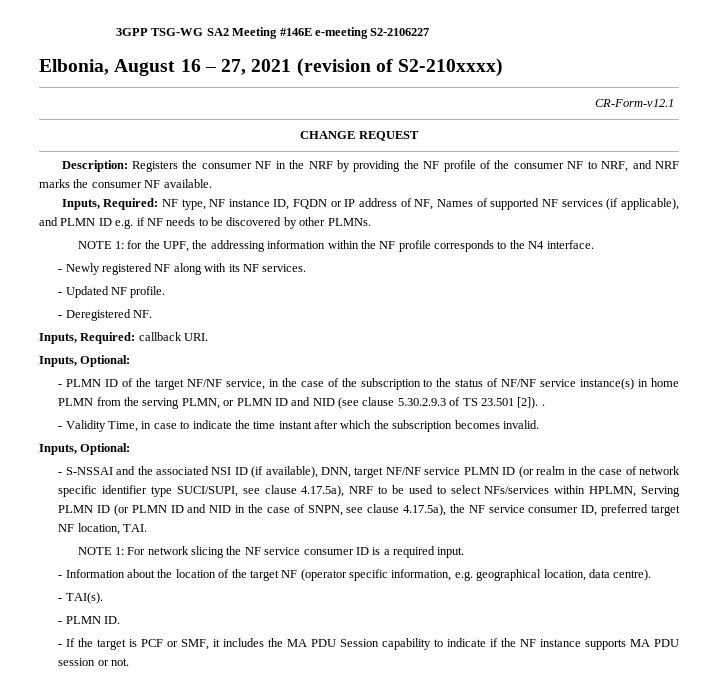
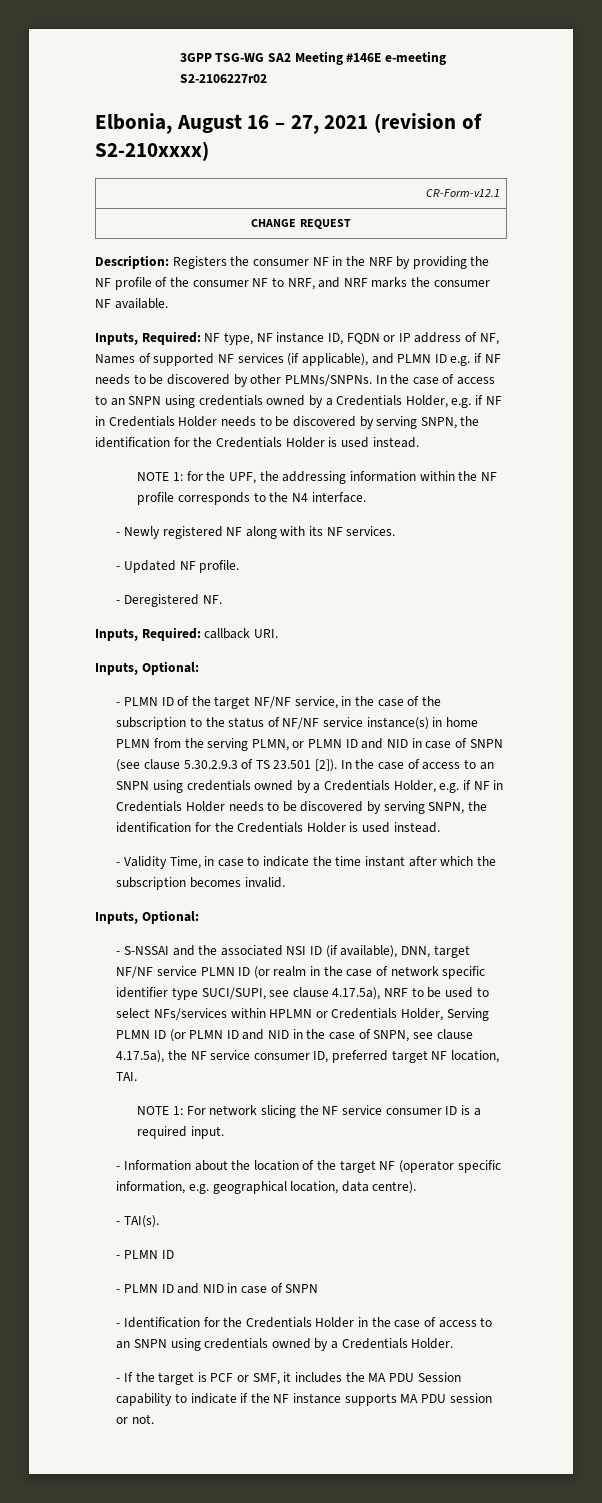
- 3GPP TSG-WG SA2 Meeting #146E e-meeting S2-2106227
+ 3GPP TSG-WG SA2 Meeting #146E e-meeting S2-2106227r02
- Inputs, Required: NF type, NF instance ID, FQDN or IP address of NF, Names of supported NF services (if applicable), and PLMN ID e.g. if NF needs to be discovered by other PLMNs.
+ Inputs, Required: NF type, NF instance ID, FQDN or IP address of NF, Names of supported NF services (if applicable), and PLMN ID e.g. if NF needs to be discovered by other PLMNs/SNPNs. In the case of access to an SNPN using credentials owned by a Credentials Holder, e.g. if NF in Credentials Holder needs to be discovered by serving SNPN, the identification for the Credentials Holder is used instead.
- - PLMN ID of the target NF/NF service, in the case of the subscription to the status of NF/NF service instance(s) in home PLMN from the serving PLMN, or PLMN ID and NID (see clause 5.30.2.9.3 of TS 23.501 [2]). .
+ - PLMN ID of the target NF/NF service, in the case of the subscription to the status of NF/NF service instance(s) in home PLMN from the serving PLMN, or PLMN ID and NID in case of SNPN (see clause 5.30.2.9.3 of TS 23.501 [2]). In the case of access to an SNPN using credentials owned by a Credentials Holder, e.g. if NF in Credentials Holder needs to be discovered by serving SNPN, the identification for the Credentials Holder is used instead.
- - S-NSSAI and the associated NSI ID (if available), DNN, target NF/NF service PLMN ID (or realm in the case of network specific identifier type SUCI/SUPI, see clause 4.17.5a), NRF to be used to select NFs/services within HPLMN, Serving PLMN ID (or PLMN ID and NID in the case of SNPN, see clause 4.17.5a), the NF service consumer ID, preferred target NF location, TAI.
+ - S-NSSAI and the associated NSI ID (if available), DNN, target NF/NF service PLMN ID (or realm in the case of network specific identifier type SUCI/SUPI, see clause 4.17.5a), NRF to be used to select NFs/services within HPLMN or Credentials Holder, Serving PLMN ID (or PLMN ID and NID in the case of SNPN, see clause 4.17.5a), the NF service consumer ID, preferred target NF location, TAI.
  - TAI(s).
- - PLMN ID.
+ - PLMN ID
+ - PLMN ID and NID in case of SNPN
+ - Identification for the Credentials Holder in the case of access to an SNPN using credentials owned by a Credentials Holder.

